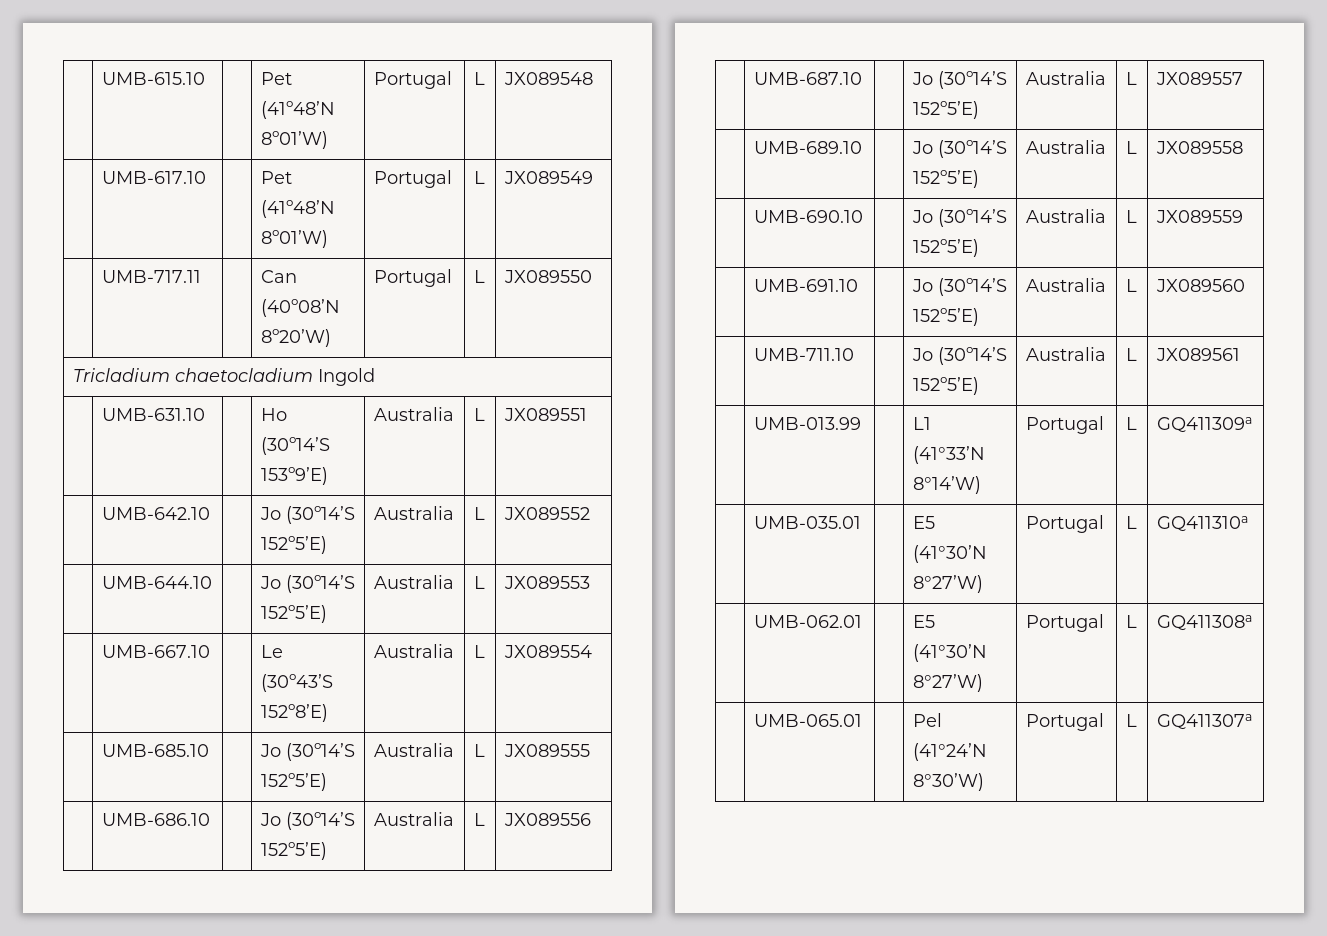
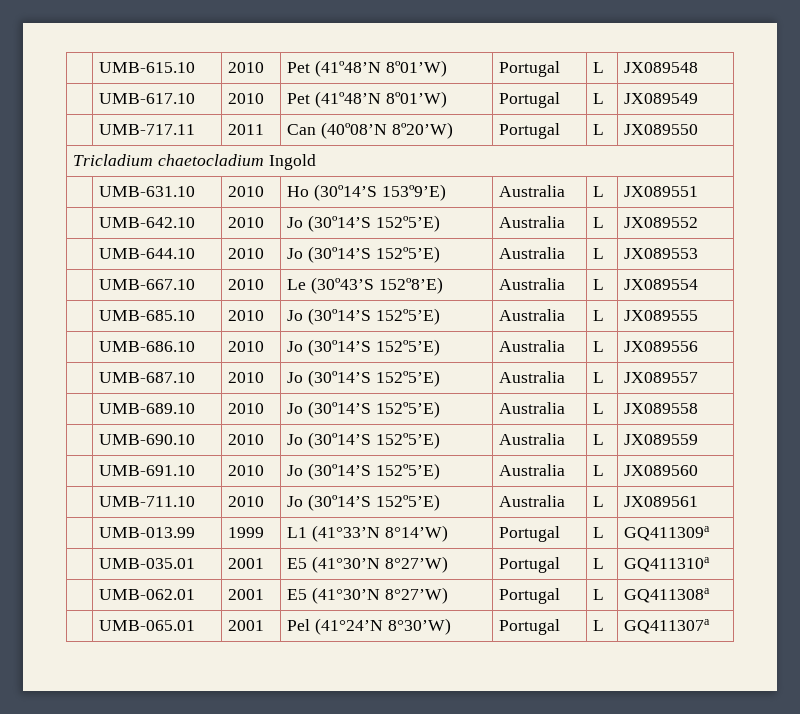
- | UMB-615.10 | | Pet (41º48’N 8º01’W) | Portugal | L | JX089548
+ | UMB-615.10 | 2010 | Pet (41º48’N 8º01’W) | Portugal | L | JX089548
- | UMB-617.10 | | Pet (41º48’N 8º01’W) | Portugal | L | JX089549
+ | UMB-617.10 | 2010 | Pet (41º48’N 8º01’W) | Portugal | L | JX089549
- | UMB-717.11 | | Can (40º08’N 8º20’W) | Portugal | L | JX089550
+ | UMB-717.11 | 2011 | Can (40º08’N 8º20’W) | Portugal | L | JX089550
- | UMB-631.10 | | Ho (30º14’S 153º9’E) | Australia | L | JX089551
+ | UMB-631.10 | 2010 | Ho (30º14’S 153º9’E) | Australia | L | JX089551
- | UMB-642.10 | | Jo (30º14’S 152º5’E) | Australia | L | JX089552
+ | UMB-642.10 | 2010 | Jo (30º14’S 152º5’E) | Australia | L | JX089552
- | UMB-644.10 | | Jo (30º14’S 152º5’E) | Australia | L | JX089553
+ | UMB-644.10 | 2010 | Jo (30º14’S 152º5’E) | Australia | L | JX089553
- | UMB-667.10 | | Le (30º43’S 152º8’E) | Australia | L | JX089554
+ | UMB-667.10 | 2010 | Le (30º43’S 152º8’E) | Australia | L | JX089554
- | UMB-685.10 | | Jo (30º14’S 152º5’E) | Australia | L | JX089555
+ | UMB-685.10 | 2010 | Jo (30º14’S 152º5’E) | Australia | L | JX089555
- | UMB-686.10 | | Jo (30º14’S 152º5’E) | Australia | L | JX089556
+ | UMB-686.10 | 2010 | Jo (30º14’S 152º5’E) | Australia | L | JX089556
- | UMB-687.10 | | Jo (30º14’S 152º5’E) | Australia | L | JX089557
+ | UMB-687.10 | 2010 | Jo (30º14’S 152º5’E) | Australia | L | JX089557
- | UMB-689.10 | | Jo (30º14’S 152º5’E) | Australia | L | JX089558
+ | UMB-689.10 | 2010 | Jo (30º14’S 152º5’E) | Australia | L | JX089558
- | UMB-690.10 | | Jo (30º14’S 152º5’E) | Australia | L | JX089559
+ | UMB-690.10 | 2010 | Jo (30º14’S 152º5’E) | Australia | L | JX089559
- | UMB-691.10 | | Jo (30º14’S 152º5’E) | Australia | L | JX089560
+ | UMB-691.10 | 2010 | Jo (30º14’S 152º5’E) | Australia | L | JX089560
- | UMB-711.10 | | Jo (30º14’S 152º5’E) | Australia | L | JX089561
+ | UMB-711.10 | 2010 | Jo (30º14’S 152º5’E) | Australia | L | JX089561
- | UMB-013.99 | | L1 (41°33’N 8°14’W) | Portugal | L | GQ411309a
+ | UMB-013.99 | 1999 | L1 (41°33’N 8°14’W) | Portugal | L | GQ411309a
- | UMB-035.01 | | E5 (41°30’N 8°27’W) | Portugal | L | GQ411310a
+ | UMB-035.01 | 2001 | E5 (41°30’N 8°27’W) | Portugal | L | GQ411310a
- | UMB-062.01 | | E5 (41°30’N 8°27’W) | Portugal | L | GQ411308a
+ | UMB-062.01 | 2001 | E5 (41°30’N 8°27’W) | Portugal | L | GQ411308a
- | UMB-065.01 | | Pel (41°24’N 8°30’W) | Portugal | L | GQ411307a
+ | UMB-065.01 | 2001 | Pel (41°24’N 8°30’W) | Portugal | L | GQ411307a

